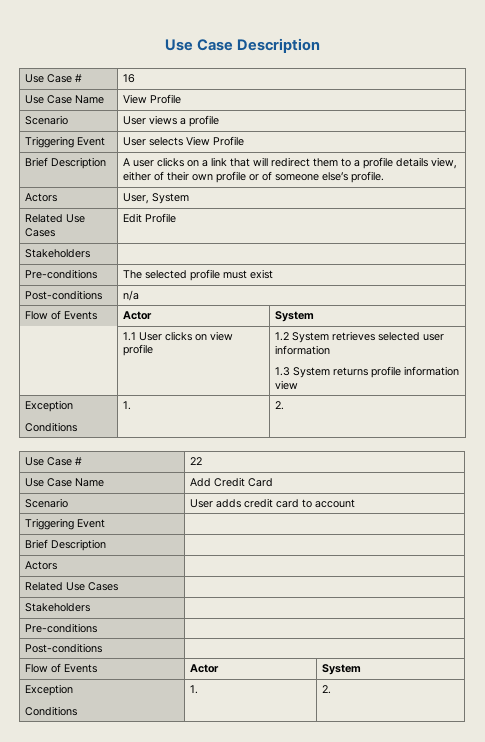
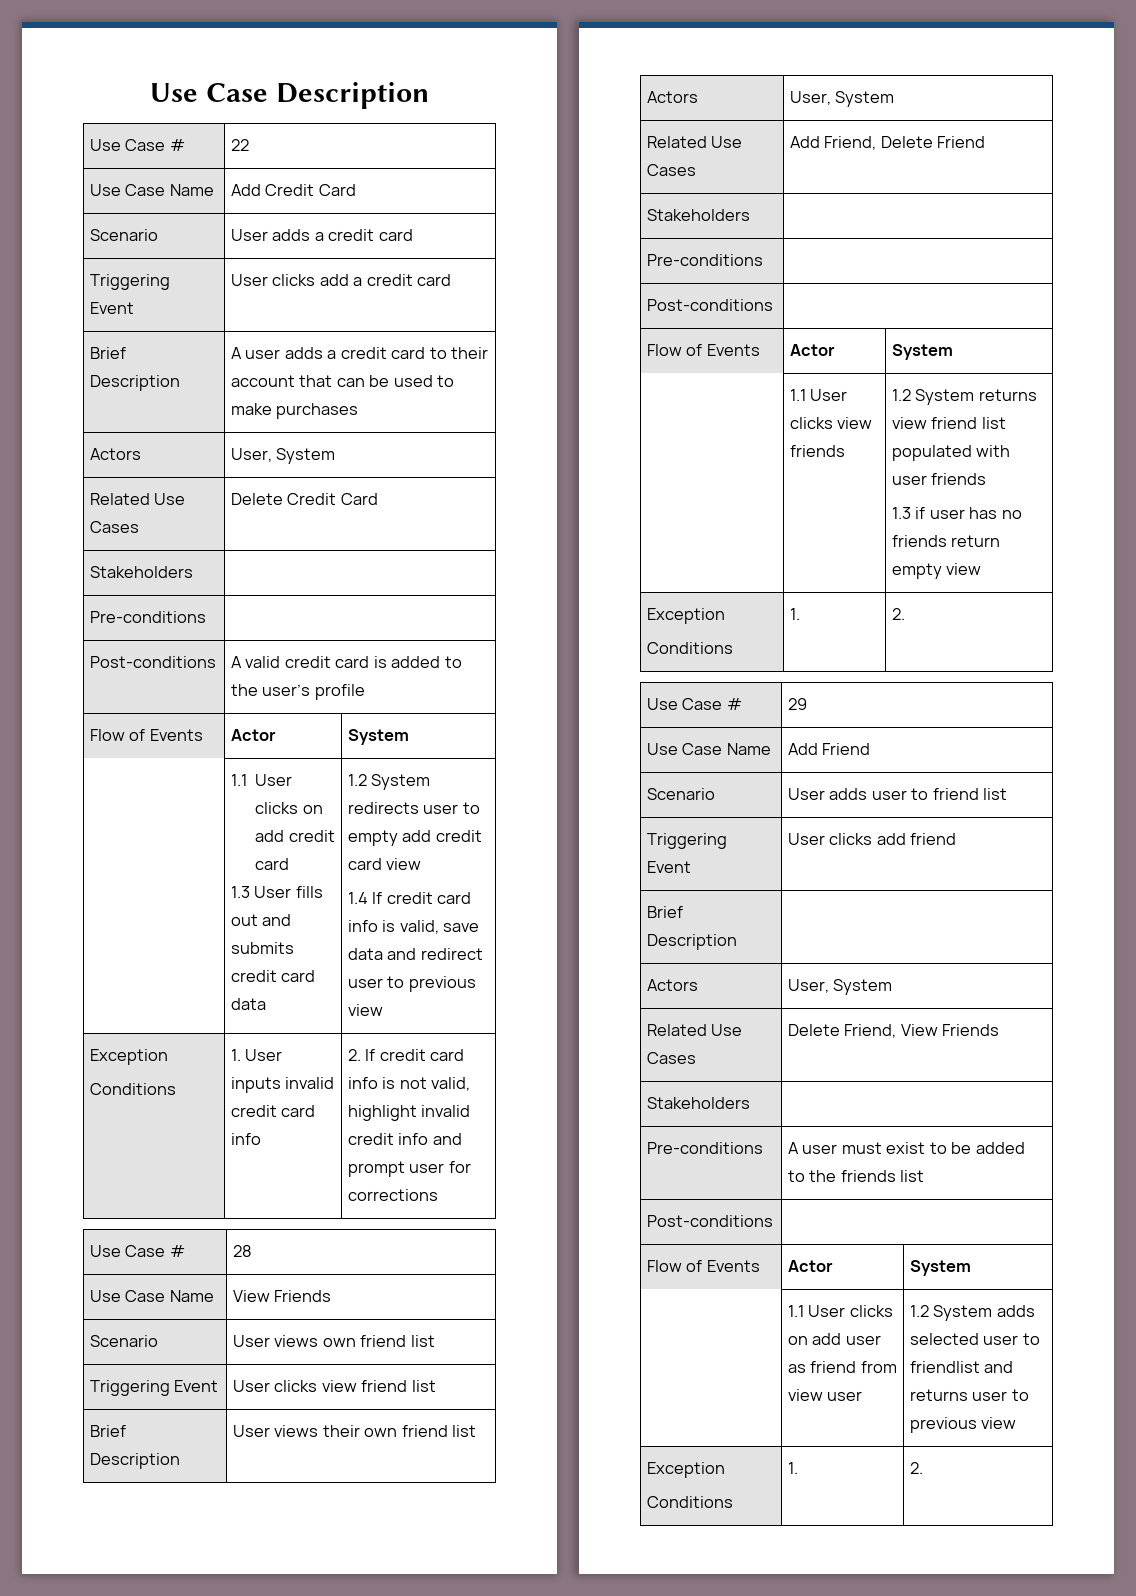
- Use Case # | 16
- Use Case Name | View Profile
- Scenario | User views a profile
- Triggering Event | User selects View Profile
- Brief Description | A user clicks on a link that will redirect them to a profile details view, either of their own profile or of someone else’s profile.
- Actors | User, System
- Related Use Cases | Edit Profile
- Stakeholders |
- Pre-conditions | The selected profile must exist
- Post-conditions | n/a
- Flow of Events | Actor | System
- | 1.1 User clicks on view profile | 1.2 System retrieves selected user information
- 1.3 System returns profile information view
- Exception
- Conditions | 1. | 2.
- Scenario | User adds credit card to account
- Triggering Event |
- Brief Description |
- Actors |
- Related Use Cases |
+ Scenario | User adds a credit card
+ Triggering Event | User clicks add a credit card
+ Brief Description | A user adds a credit card to their account that can be used to make purchases
+ Actors | User, System
+ Related Use Cases | Delete Credit Card
+ Stakeholders |
+ Pre-conditions |
+ Post-conditions | A valid credit card is added to the user’s profile
+ Flow of Events | Actor | System
+ | 1.1 User clicks on add credit card
+ 1.3 User fills out and submits credit card data | 1.2 System redirects user to empty add credit card view
+ 1.4 If credit card info is valid, save data and redirect user to previous view
+ Exception
+ Conditions | 1. User inputs invalid credit card info | 2. If credit card info is not valid, highlight invalid credit info and prompt user for corrections
+ Use Case # | 28
+ Use Case Name | View Friends
+ Scenario | User views own friend list
+ Triggering Event | User clicks view friend list
+ Brief Description | User views their own friend list
+ Actors | User, System
+ Related Use Cases | Add Friend, Delete Friend
+ | 1.1 User clicks view friends | 1.2 System returns view friend list populated with user friends
+ 1.3 if user has no friends return empty view
+ Exception
+ Conditions | 1. | 2.
+ Use Case # | 29
+ Use Case Name | Add Friend
+ Scenario | User adds user to friend list
+ Triggering Event | User clicks add friend
+ Brief Description |
+ Actors | User, System
+ Related Use Cases | Delete Friend, View Friends
+ Stakeholders |
+ Pre-conditions | A user must exist to be added to the friends list
+ Post-conditions |
+ Flow of Events | Actor | System
+ | 1.1 User clicks on add user as friend from view user | 1.2 System adds selected user to friendlist and returns user to previous view

